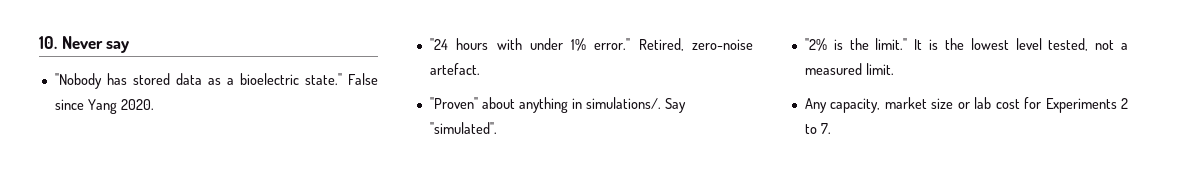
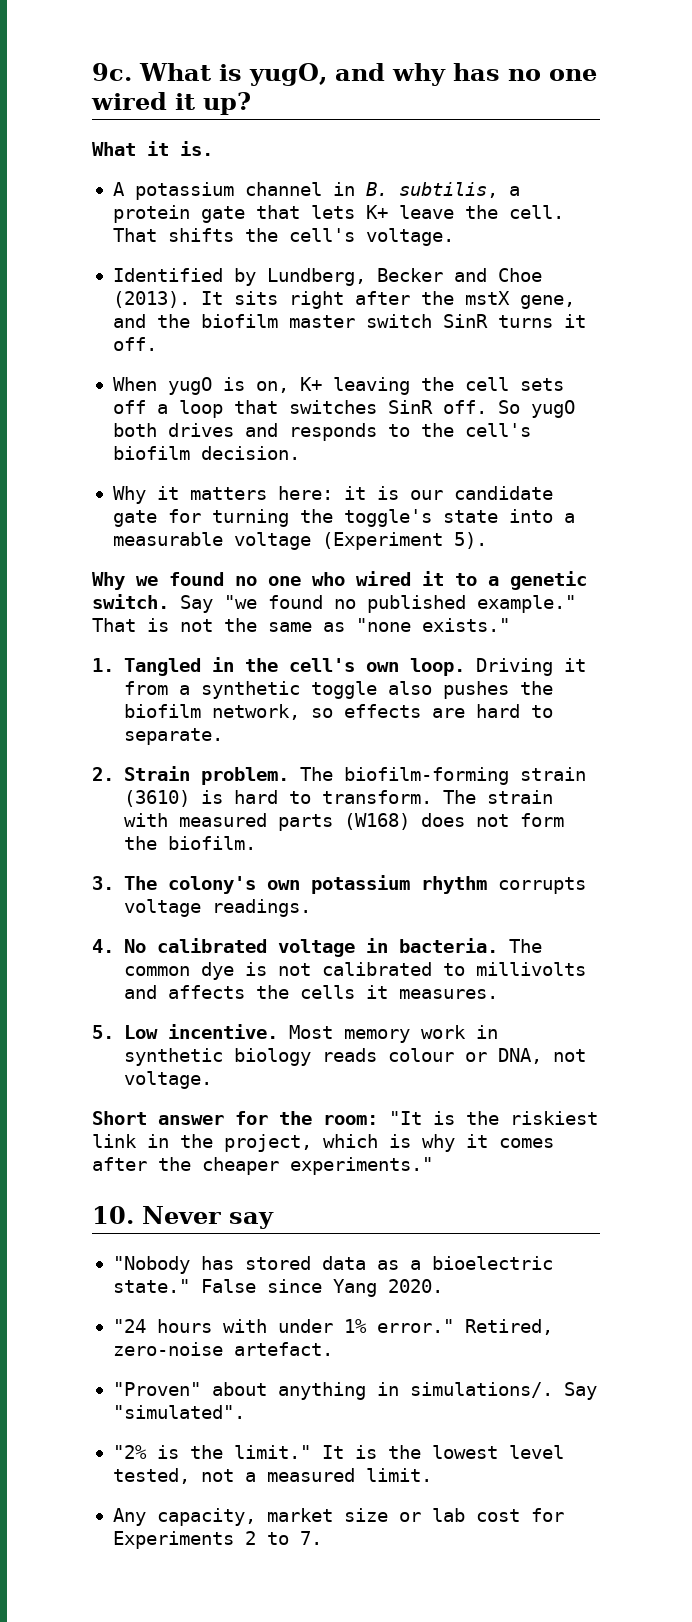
+ 9c. What is yugO, and why has no one wired it up?
+ What it is.
+ A potassium channel in B. subtilis, a protein gate that lets K+ leave the cell. That shifts the cell's voltage.
+ Identified by Lundberg, Becker and Choe (2013). It sits right after the mstX gene, and the biofilm master switch SinR turns it off.
+ When yugO is on, K+ leaving the cell sets off a loop that switches SinR off. So yugO both drives and responds to the cell's biofilm decision.
+ Why it matters here: it is our candidate gate for turning the toggle's state into a measurable voltage (Experiment 5).
+ Why we found no one who wired it to a genetic switch. Say "we found no published example." That is not the same as "none exists."
+ 1. Tangled in the cell's own loop. Driving it from a synthetic toggle also pushes the biofilm network, so effects are hard to separate.
+ 2. Strain problem. The biofilm-forming strain (3610) is hard to transform. The strain with measured parts (W168) does not form the biofilm.
+ 3. The colony's own potassium rhythm corrupts voltage readings.
+ 4. No calibrated voltage in bacteria. The common dye is not calibrated to millivolts and affects the cells it measures.
+ 5. Low incentive. Most memory work in synthetic biology reads colour or DNA, not voltage.
+ Short answer for the room: "It is the riskiest link in the project, which is why it comes after the cheaper experiments."

